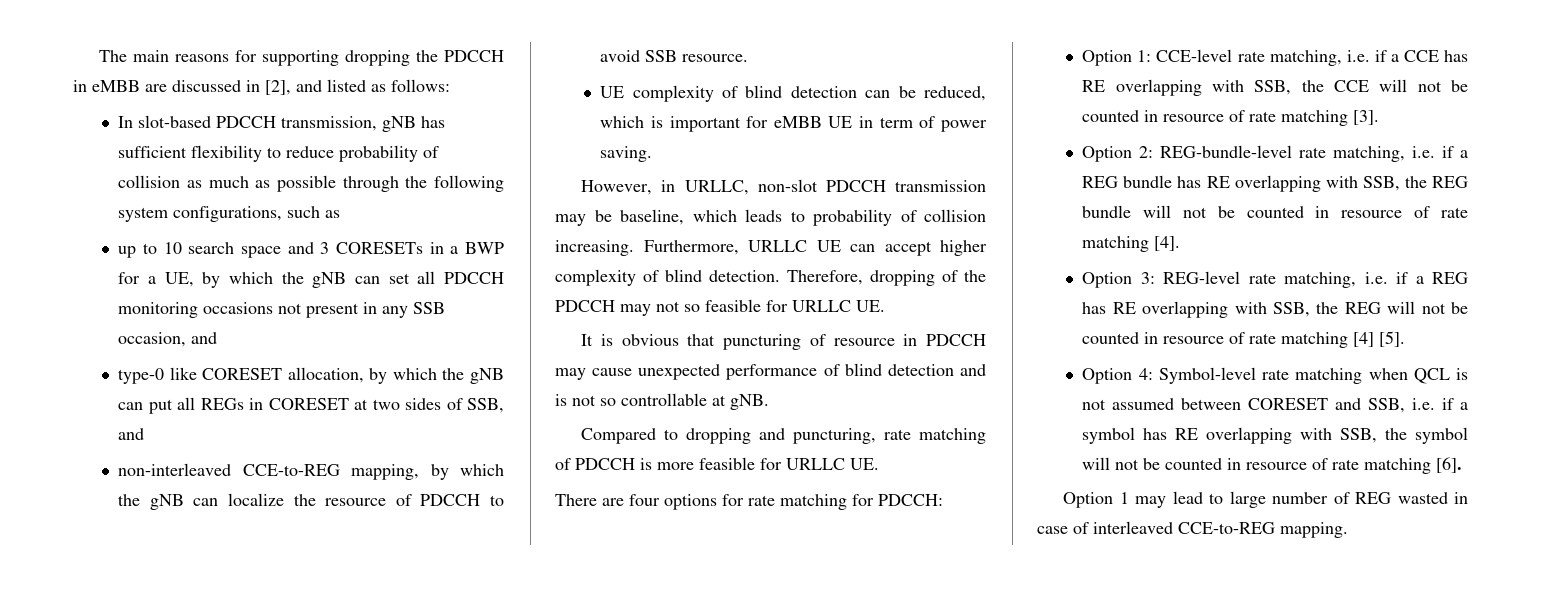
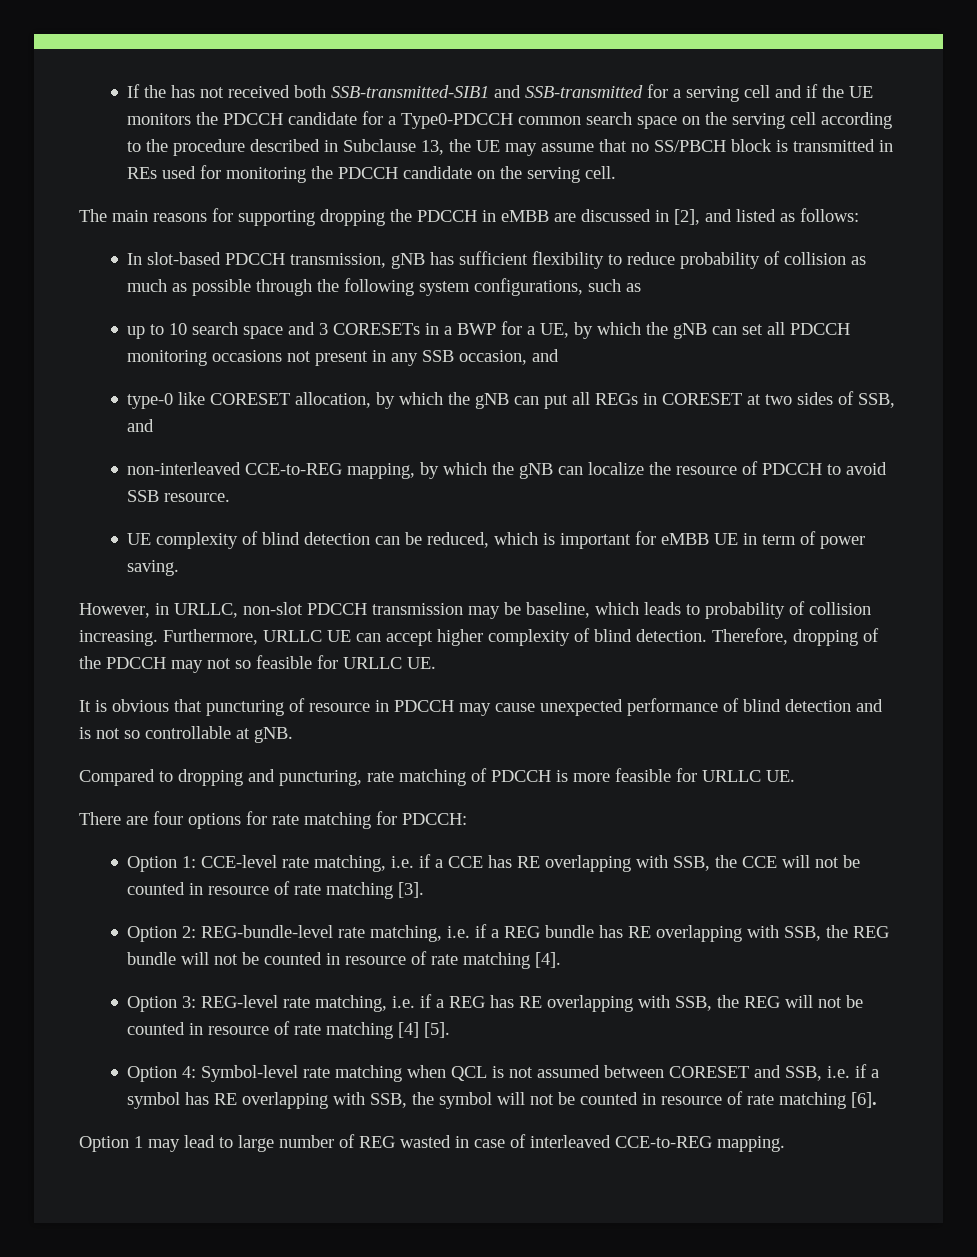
+ If the has not received both SSB-transmitted-SIB1 and SSB-transmitted for a serving cell and if the UE monitors the PDCCH candidate for a Type0-PDCCH common search space on the serving cell according to the procedure described in Subclause 13, the UE may assume that no SS/PBCH block is transmitted in REs used for monitoring the PDCCH candidate on the serving cell.

